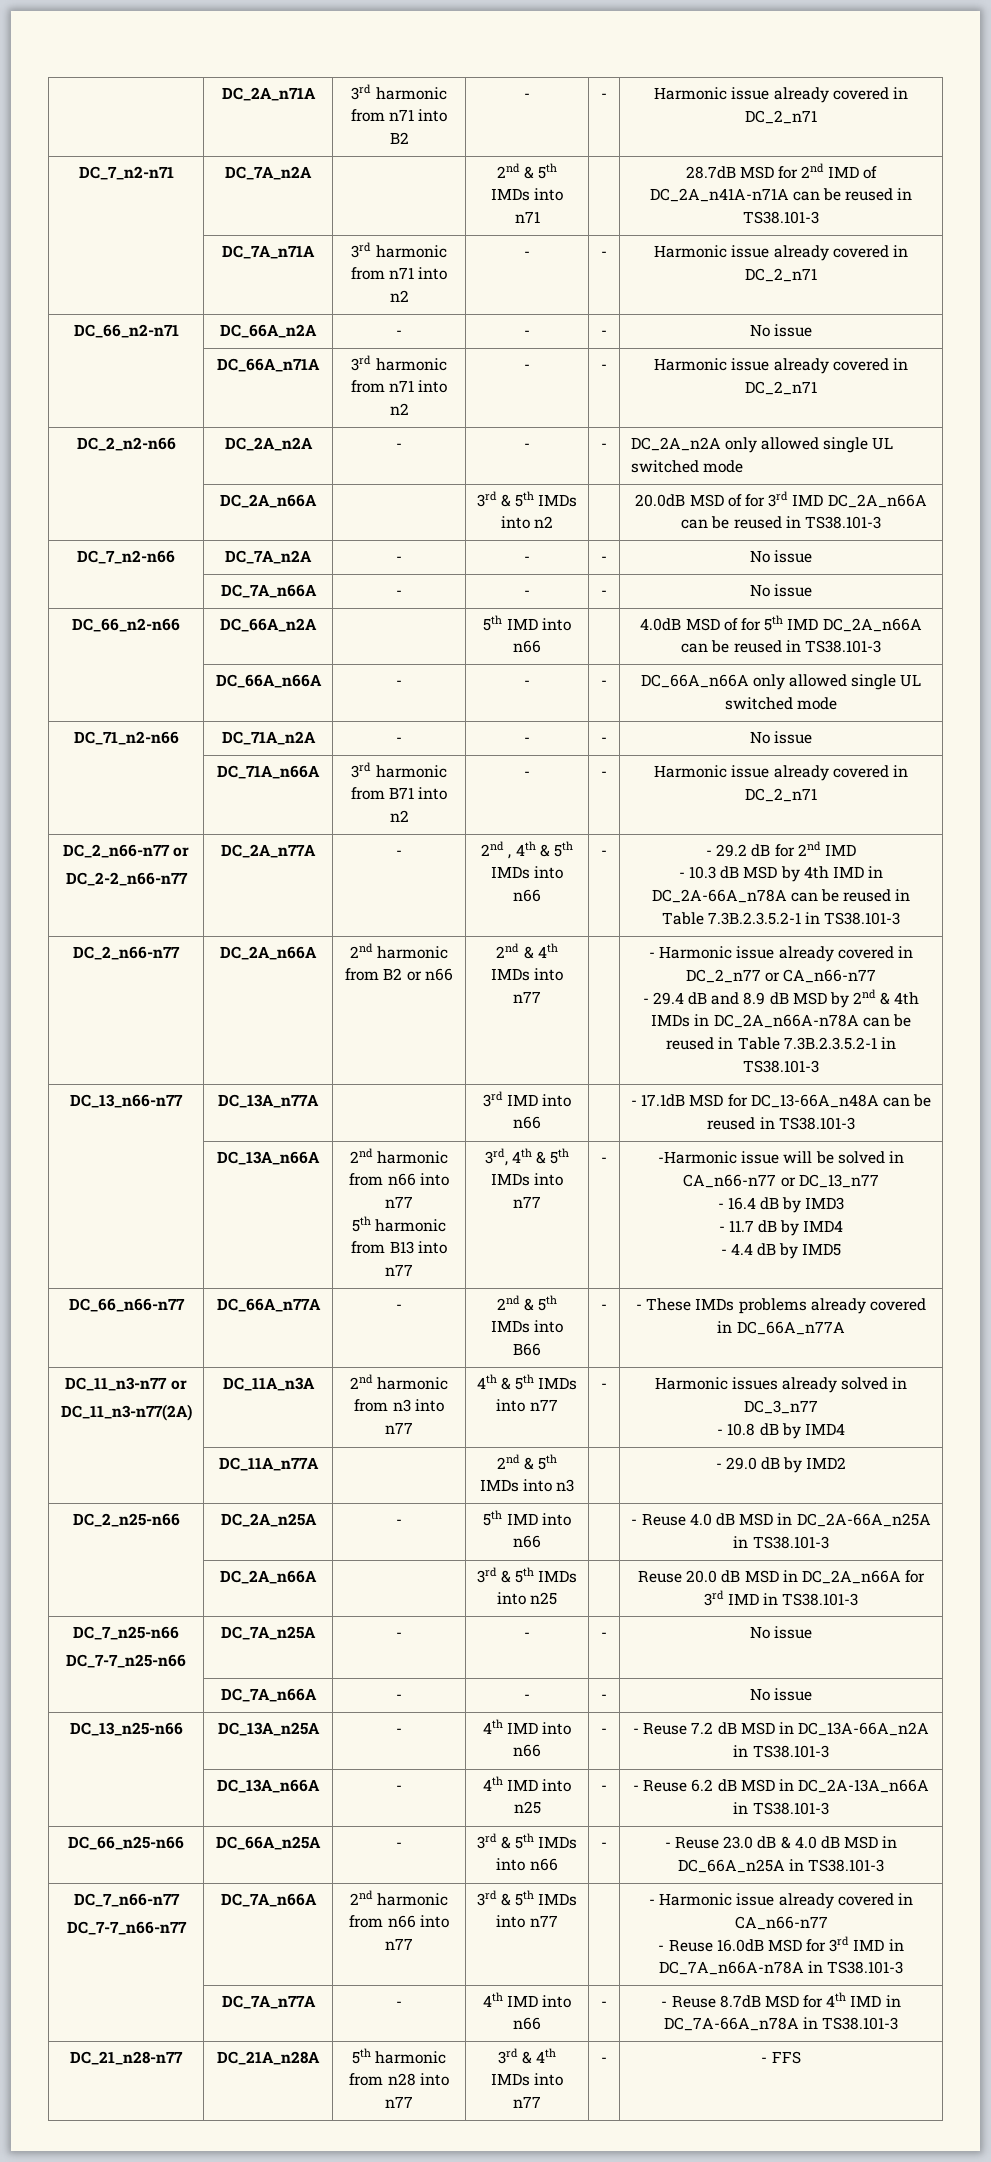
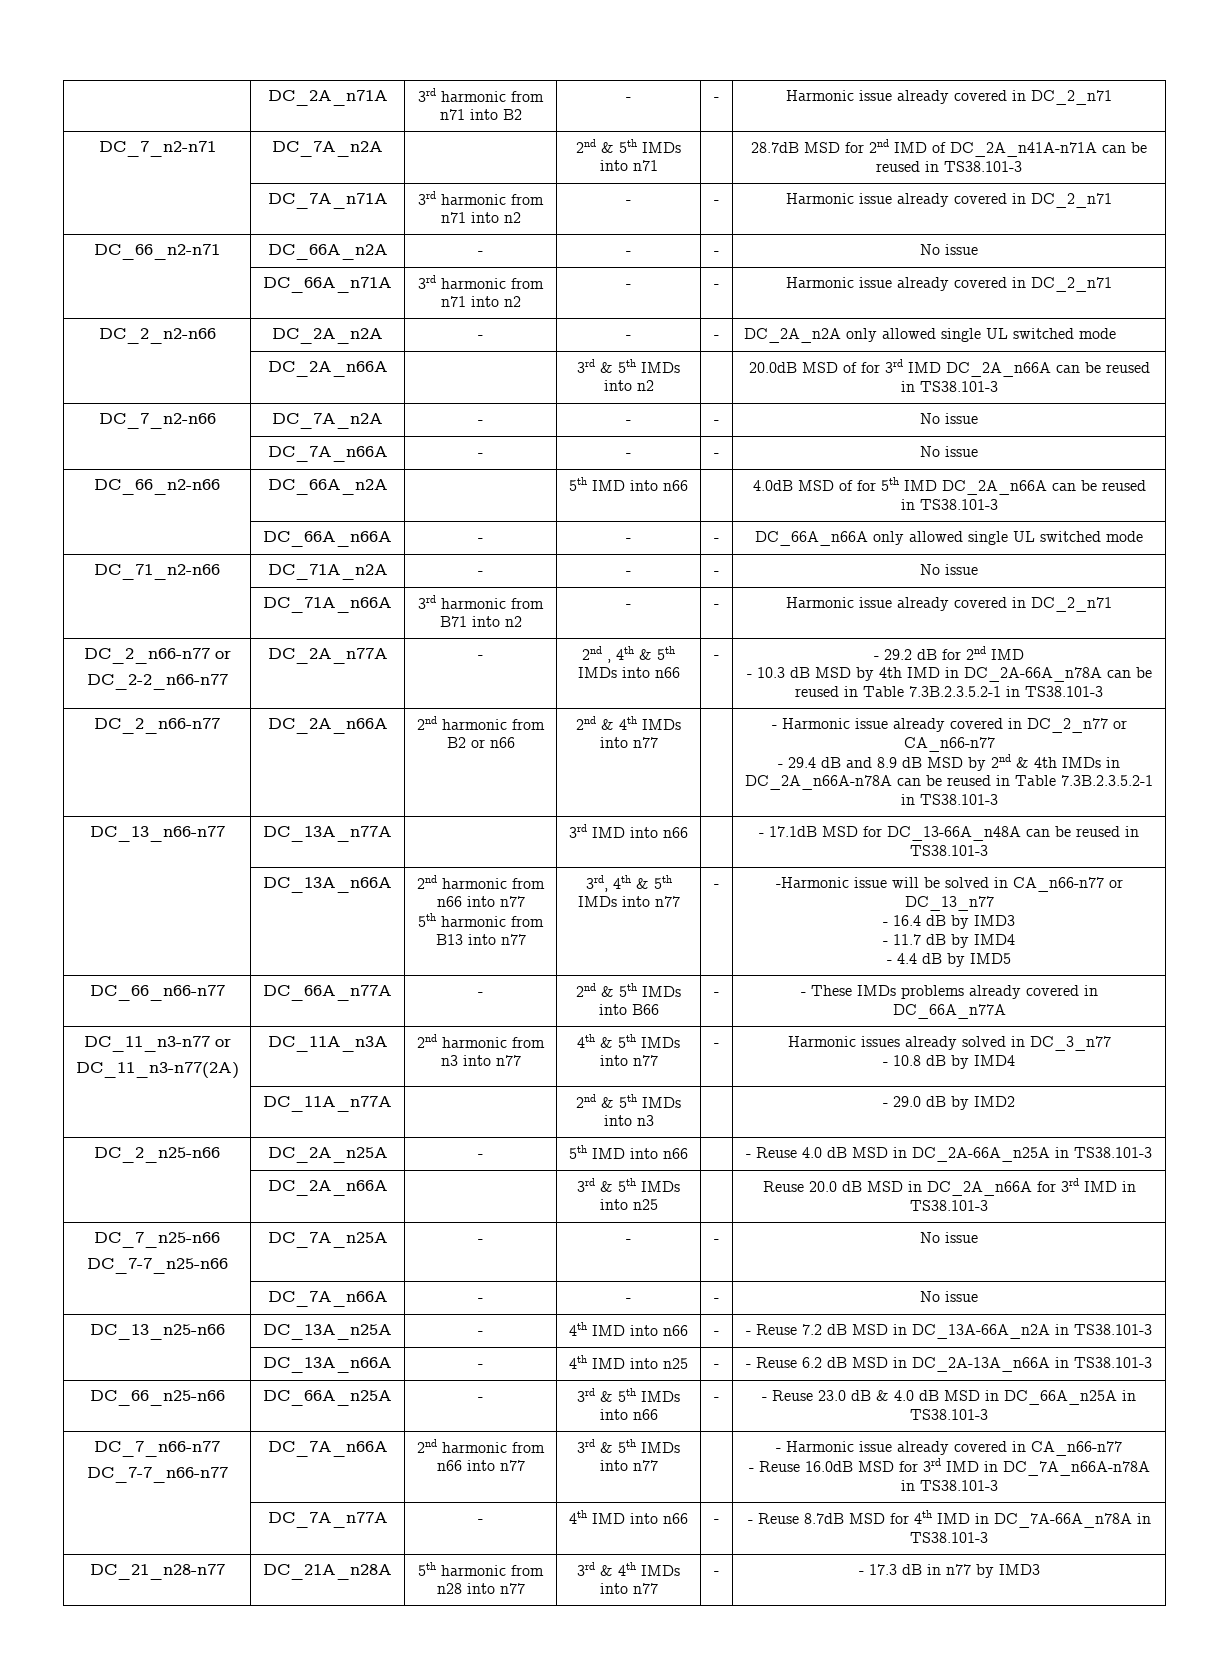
- DC_21_n28-n77 | DC_21A_n28A | 5th harmonic from n28 into n77 | 3rd & 4th IMDs into n77 | - | - FFS
+ DC_21_n28-n77 | DC_21A_n28A | 5th harmonic from n28 into n77 | 3rd & 4th IMDs into n77 | - | - 17.3 dB in n77 by IMD3

